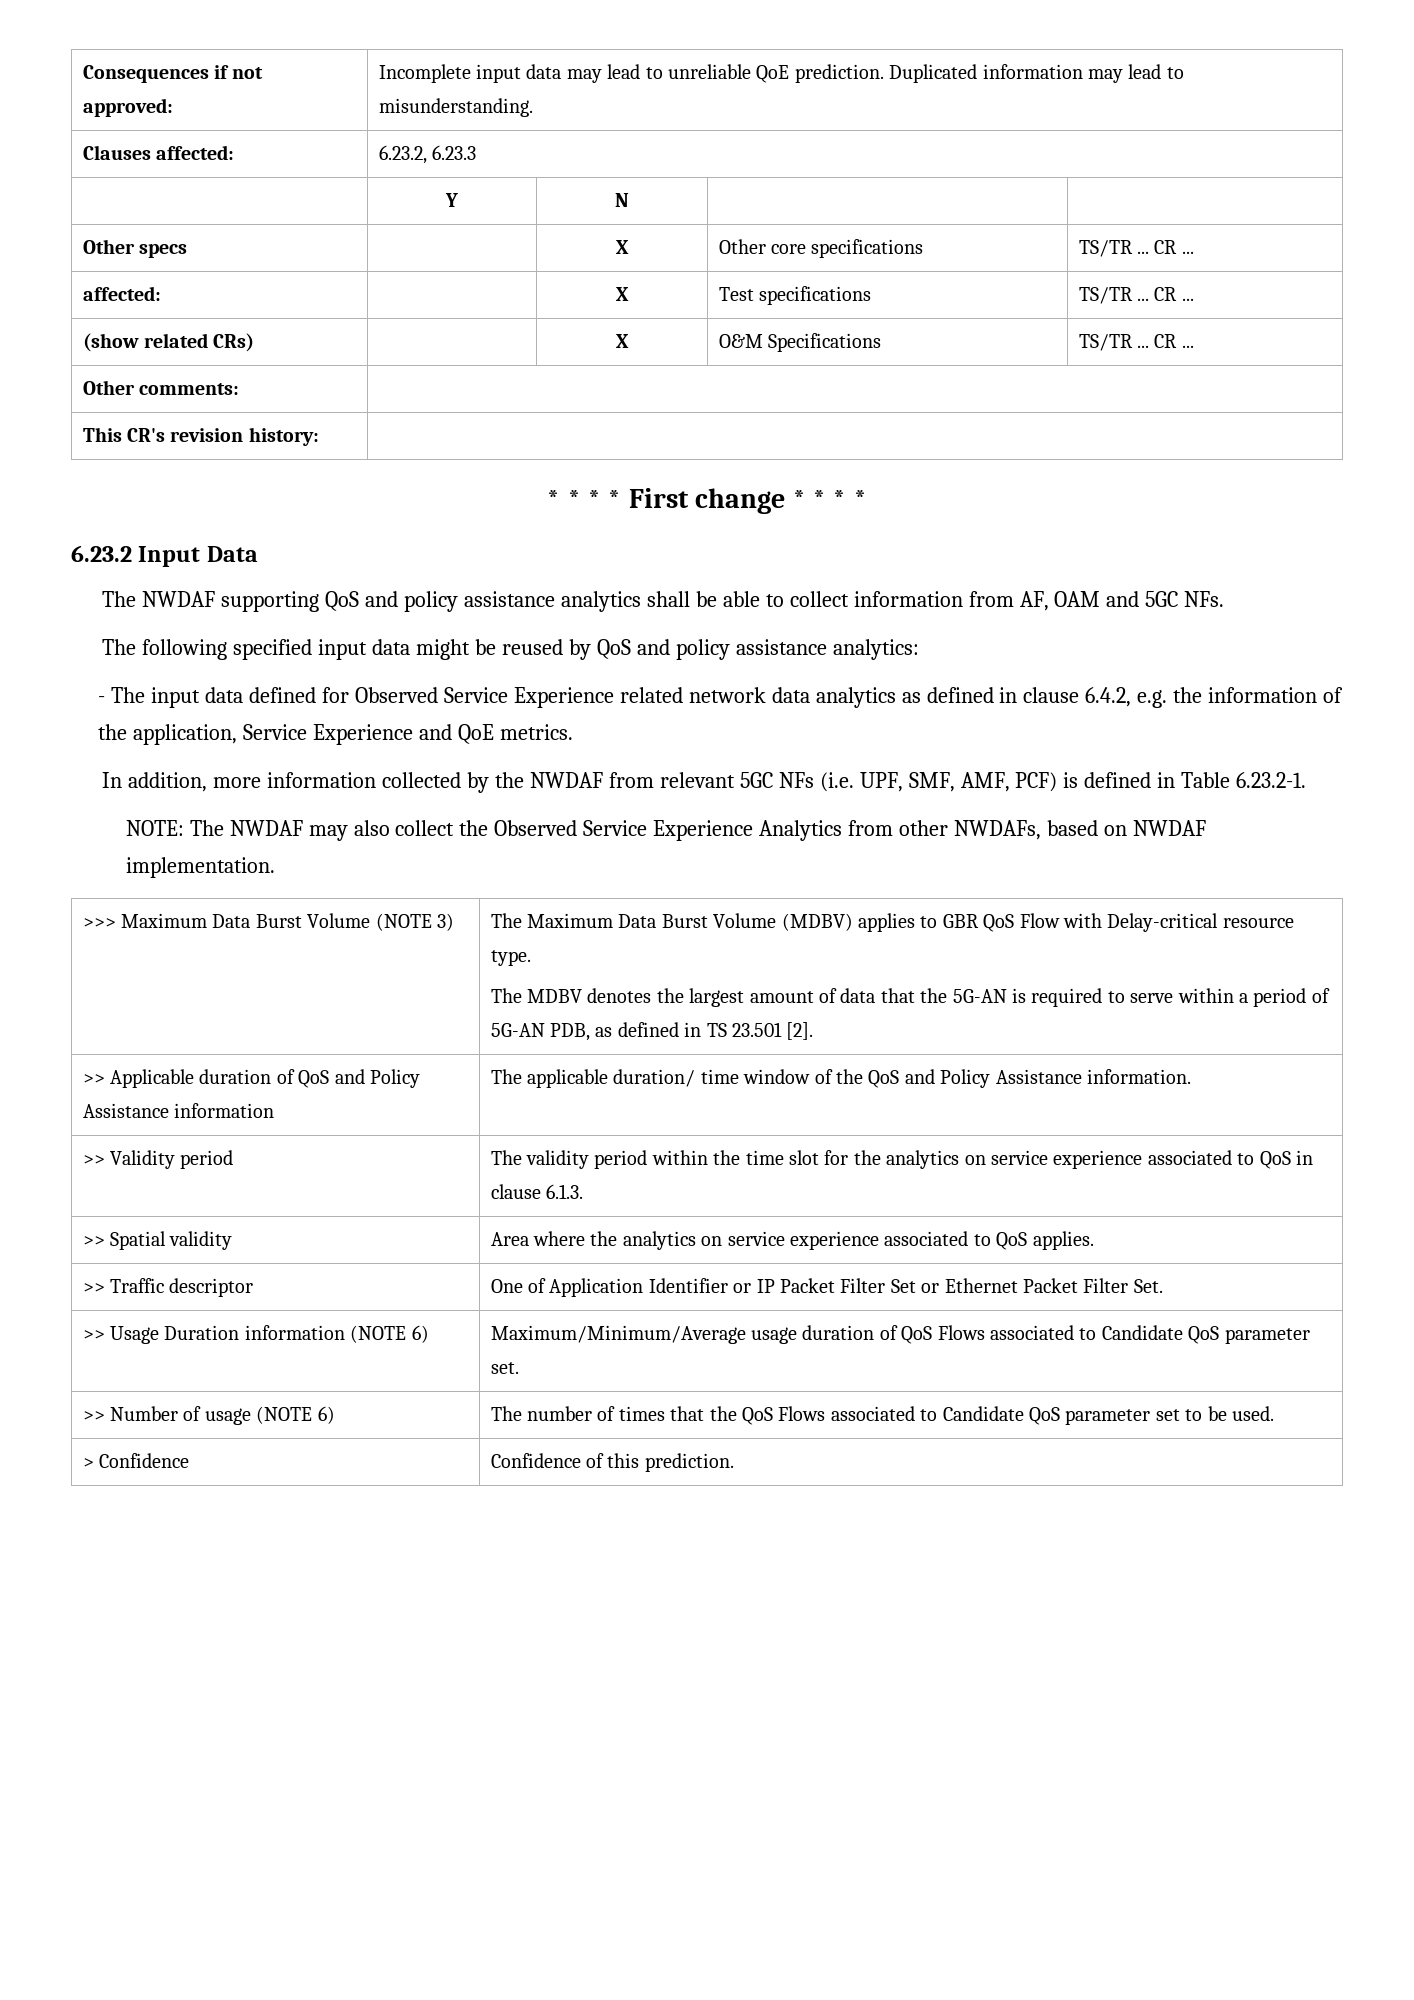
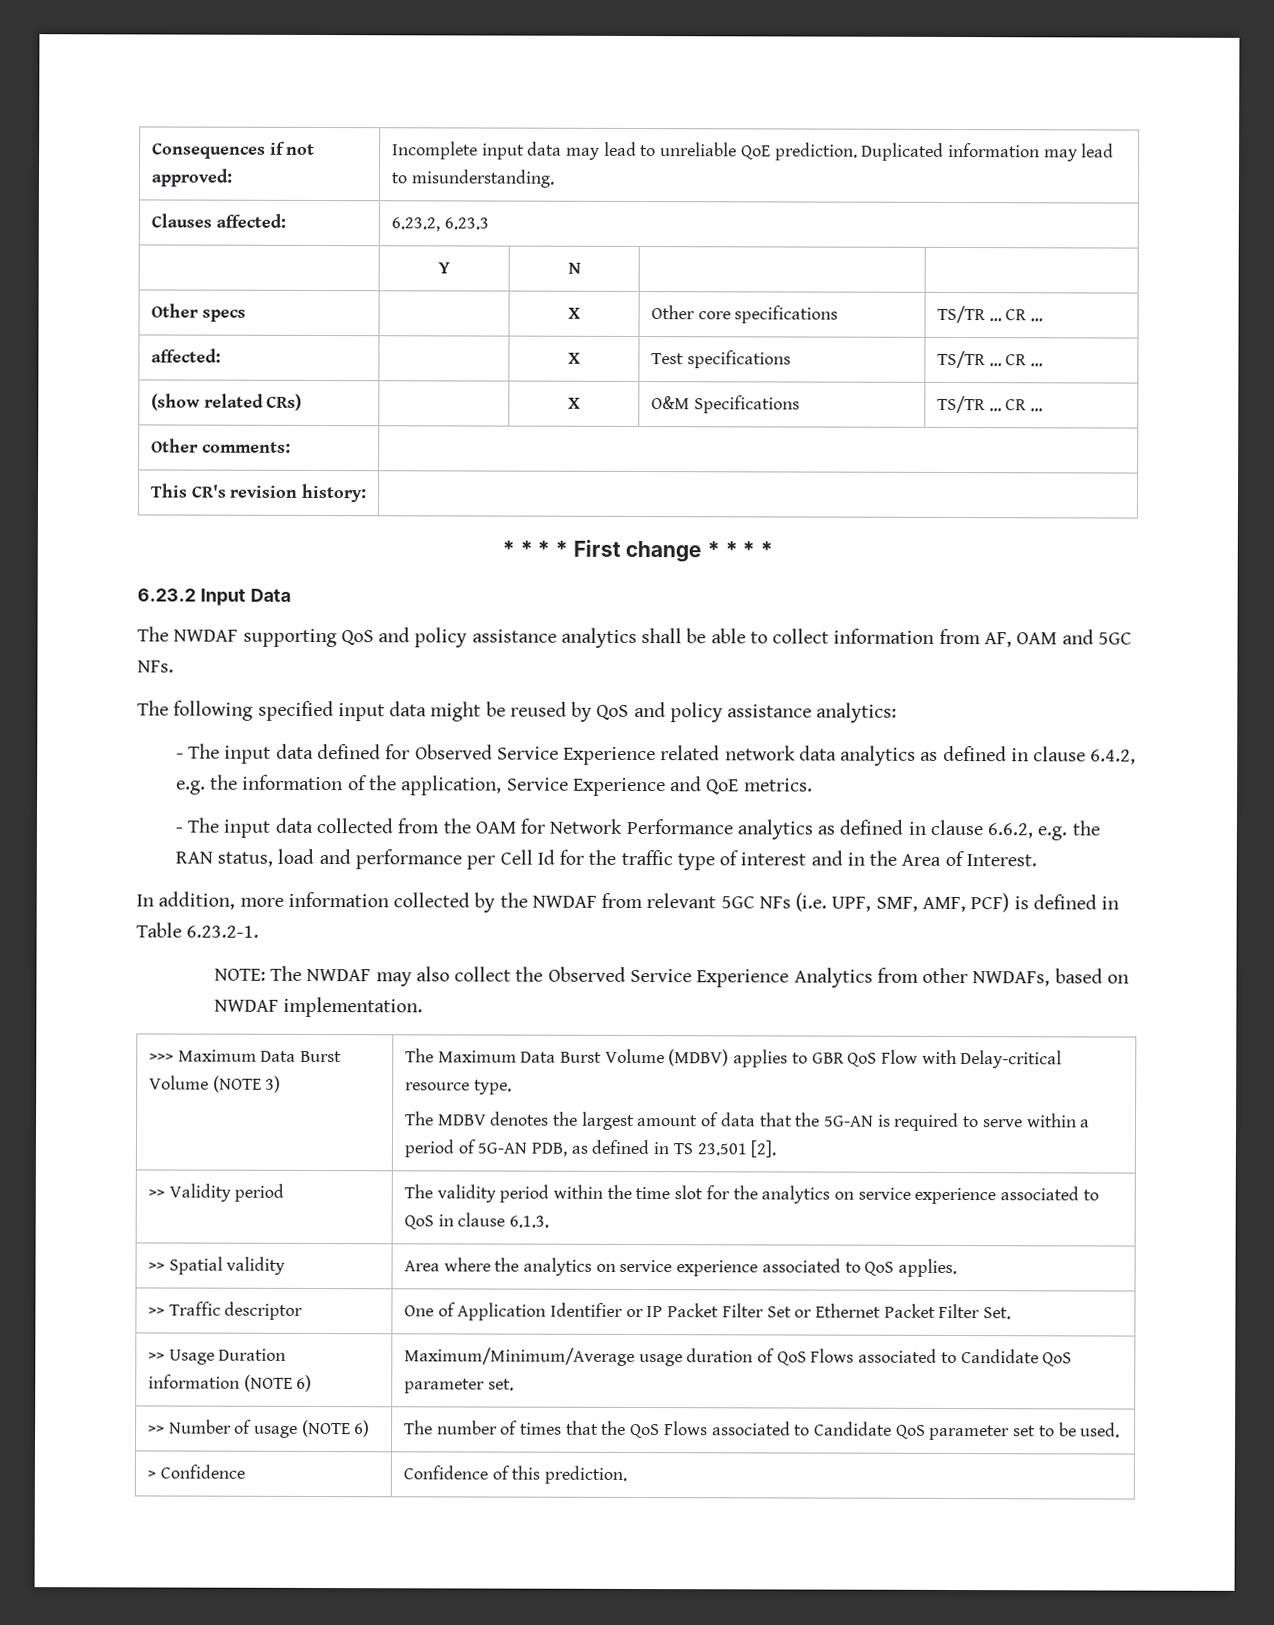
+ - The input data collected from the OAM for Network Performance analytics as defined in clause 6.6.2, e.g. the RAN status, load and performance per Cell Id for the traffic type of interest and in the Area of Interest.
- >> Applicable duration of QoS and Policy Assistance information | The applicable duration/ time window of the QoS and Policy Assistance information.

